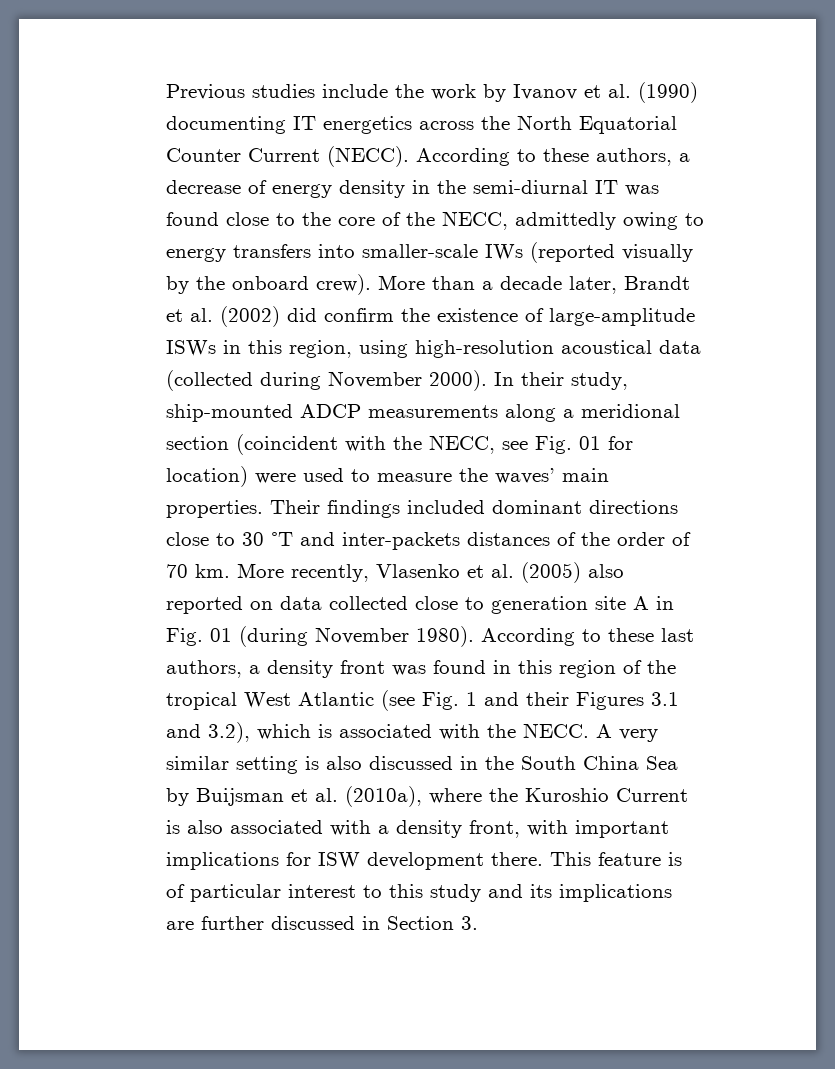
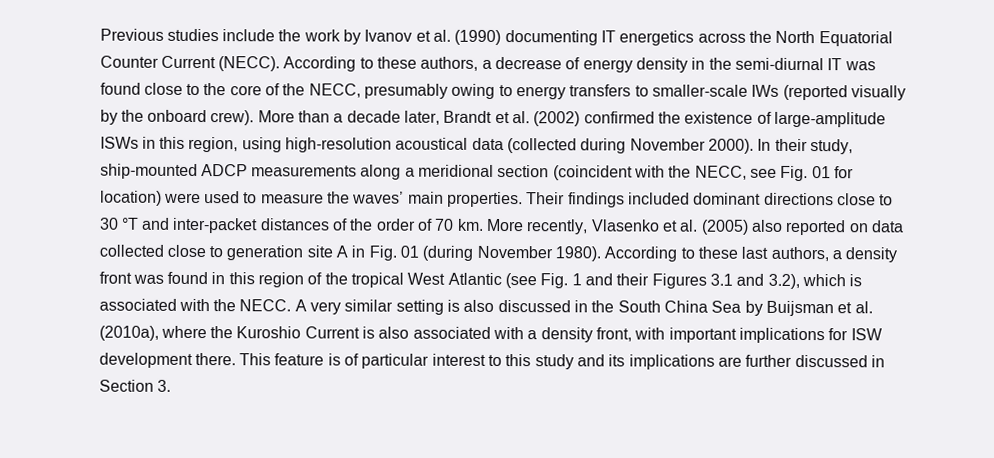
- According to these authors, a decrease of energy density in the semi-diurnal IT was found close to the core of the NECC, admittedly owing to energy transfers into smaller-scale IWs (reported visually by the onboard crew).
+ According to these authors, a decrease of energy density in the semi-diurnal IT was found close to the core of the NECC, presumably owing to energy transfers to smaller-scale IWs (reported visually by the onboard crew).
- More than a decade later, Brandt et al. (2002) did confirm the existence of large-amplitude ISWs in this region, using high-resolution acoustical data (collected during November 2000).
+ More than a decade later, Brandt et al. (2002) confirmed the existence of large-amplitude ISWs in this region, using high-resolution acoustical data (collected during November 2000).
- Their findings included dominant directions close to 30 °T and inter-packets distances of the order of 70 km.
+ Their findings included dominant directions close to 30 °T and inter-packet distances of the order of 70 km.

